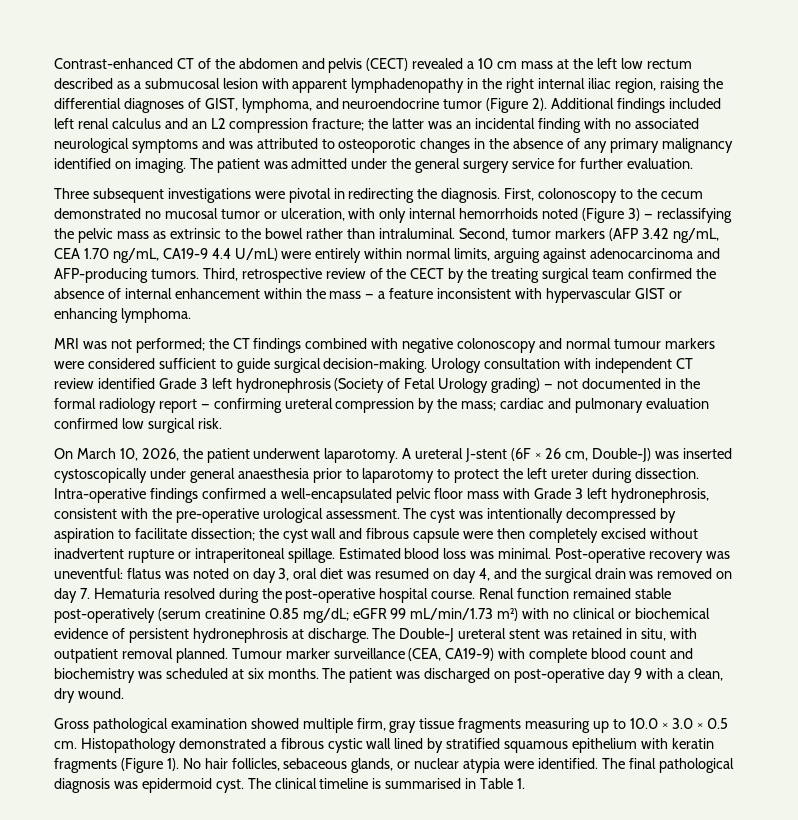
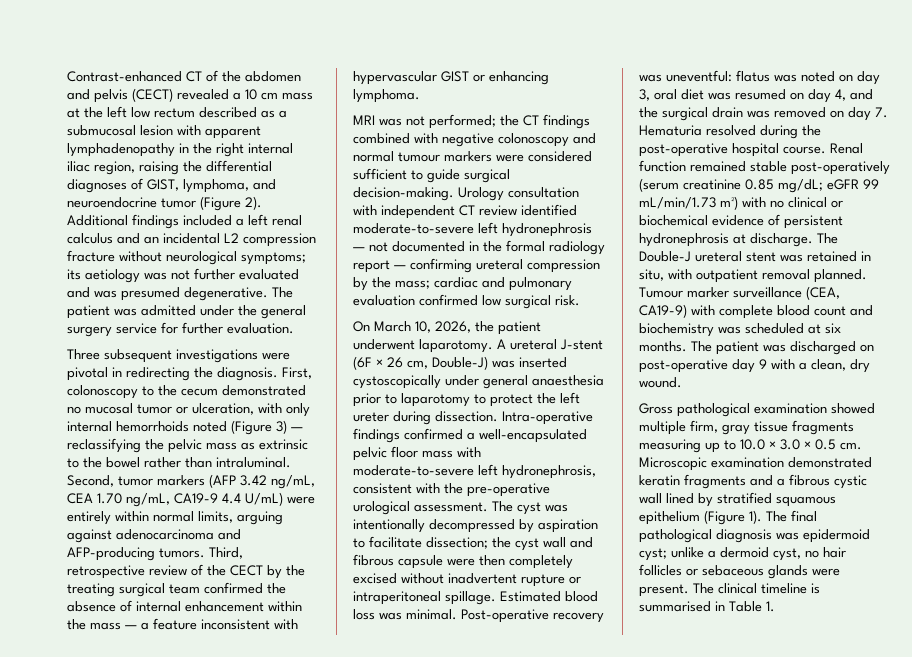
- Additional findings included left renal calculus and an L2 compression fracture; the latter was an incidental finding with no associated neurological symptoms and was attributed to osteoporotic changes in the absence of any primary malignancy identified on imaging.
+ Additional findings included a left renal calculus and an incidental L2 compression fracture without neurological symptoms; its aetiology was not further evaluated and was presumed degenerative.
- Urology consultation with independent CT review identified Grade 3 left hydronephrosis (Society of Fetal Urology grading) — not documented in the formal radiology report — confirming ureteral compression by the mass; cardiac and pulmonary evaluation confirmed low surgical risk.
+ Urology consultation with independent CT review identified moderate-to-severe left hydronephrosis — not documented in the formal radiology report — confirming ureteral compression by the mass; cardiac and pulmonary evaluation confirmed low surgical risk.
- Intra-operative findings confirmed a well-encapsulated pelvic floor mass with Grade 3 left hydronephrosis, consistent with the pre-operative urological assessment.
+ Intra-operative findings confirmed a well-encapsulated pelvic floor mass with moderate-to-severe left hydronephrosis, consistent with the pre-operative urological assessment.
- Histopathology demonstrated a fibrous cystic wall lined by stratified squamous epithelium with keratin fragments (Figure 1). No hair follicles, sebaceous glands, or nuclear atypia were identified.
+ Microscopic examination demonstrated keratin fragments and a fibrous cystic wall lined by stratified squamous epithelium (Figure 1).
- The final pathological diagnosis was epidermoid cyst.
+ The final pathological diagnosis was epidermoid cyst; unlike a dermoid cyst, no hair follicles or sebaceous glands were present.

